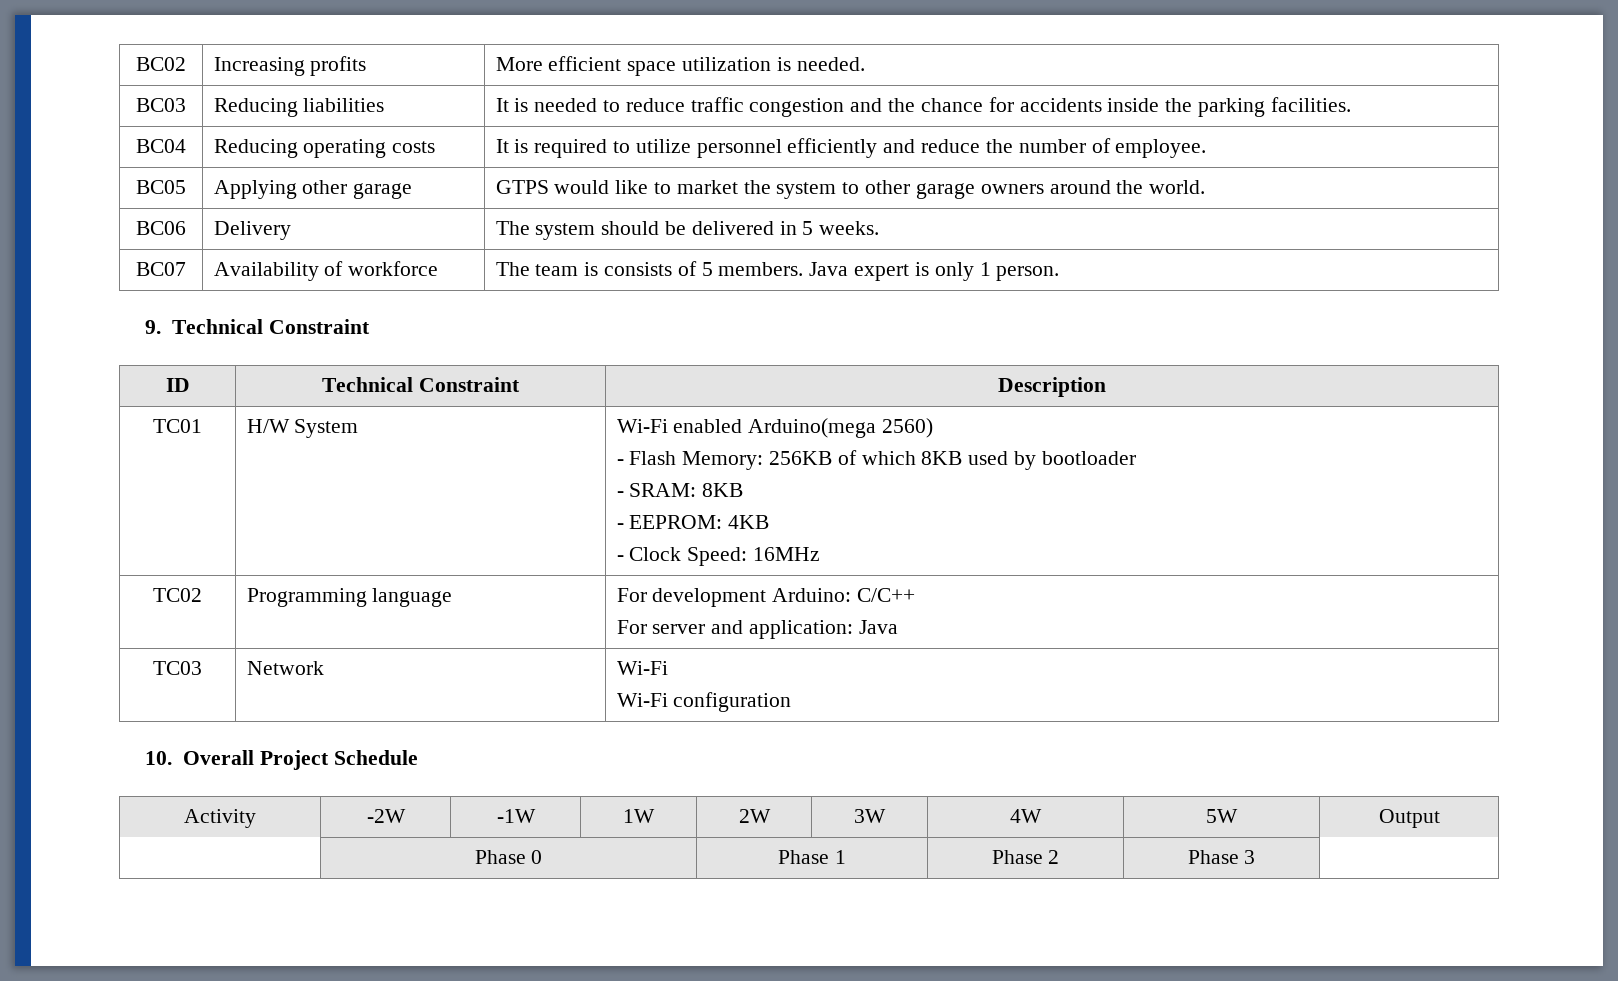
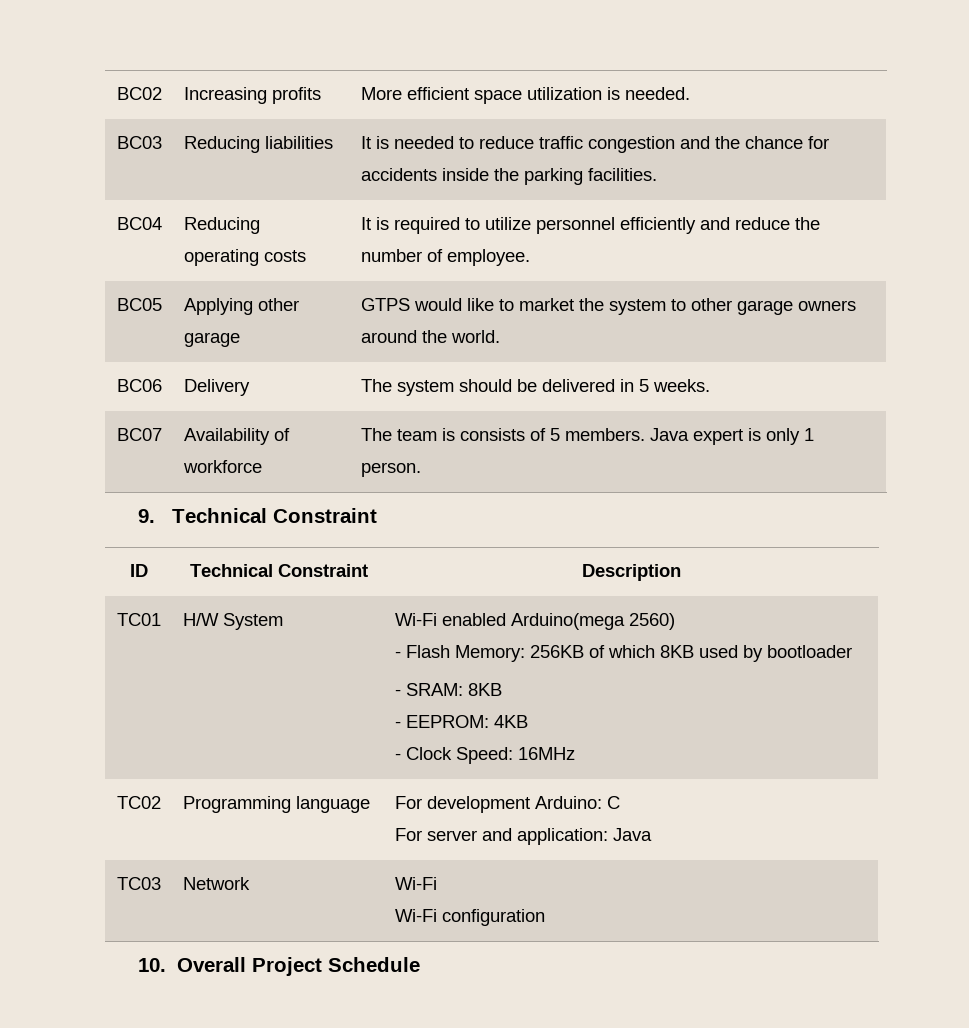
- TC02 | Programming language | For development Arduino: C/C++
+ TC02 | Programming language | For development Arduino: C
- Activity | -2W | -1W | 1W | 2W | 3W | 4W | 5W | Output
- | Phase 0 | Phase 1 | Phase 2 | Phase 3 |

